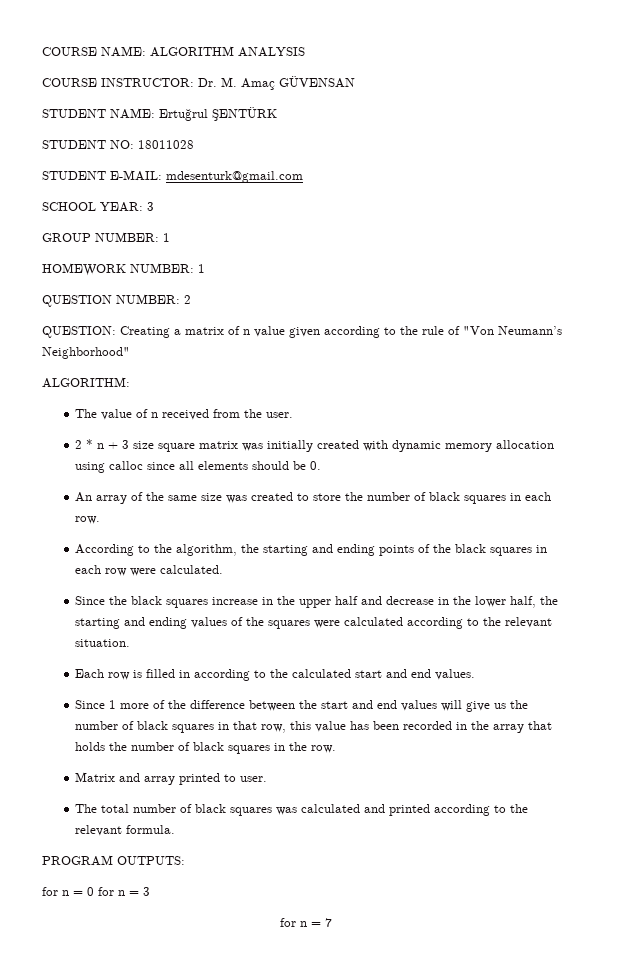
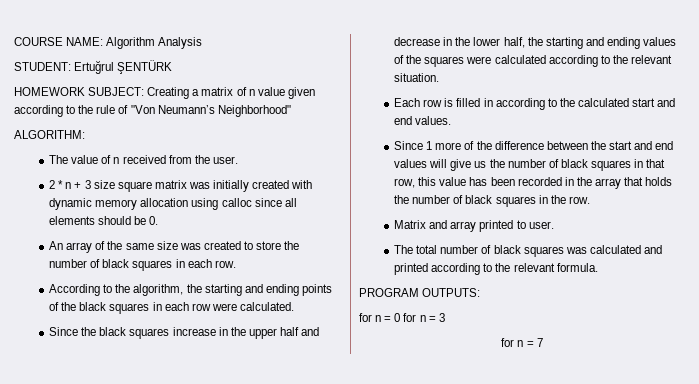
- COURSE NAME: ALGORITHM ANALYSIS
- COURSE INSTRUCTOR: Dr. M. Amaç GÜVENSAN
- STUDENT NAME: Ertuğrul ŞENTÜRK
- STUDENT NO: 18011028
- STUDENT E-MAIL: mdesenturk@gmail.com
- SCHOOL YEAR: 3
- GROUP NUMBER: 1
- HOMEWORK NUMBER: 1
- QUESTION NUMBER: 2
- QUESTION: Creating a matrix of n value given according to the rule of "Von Neumann’s Neighborhood"
+ COURSE NAME: Algorithm Analysis
+ STUDENT: Ertuğrul ŞENTÜRK
+ HOMEWORK SUBJECT: Creating a matrix of n value given according to the rule of "Von Neumann’s Neighborhood"

